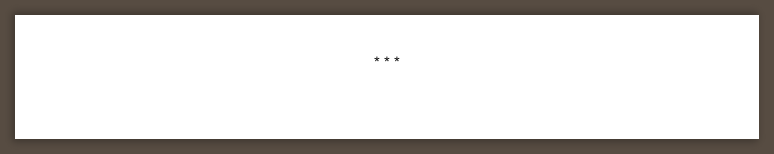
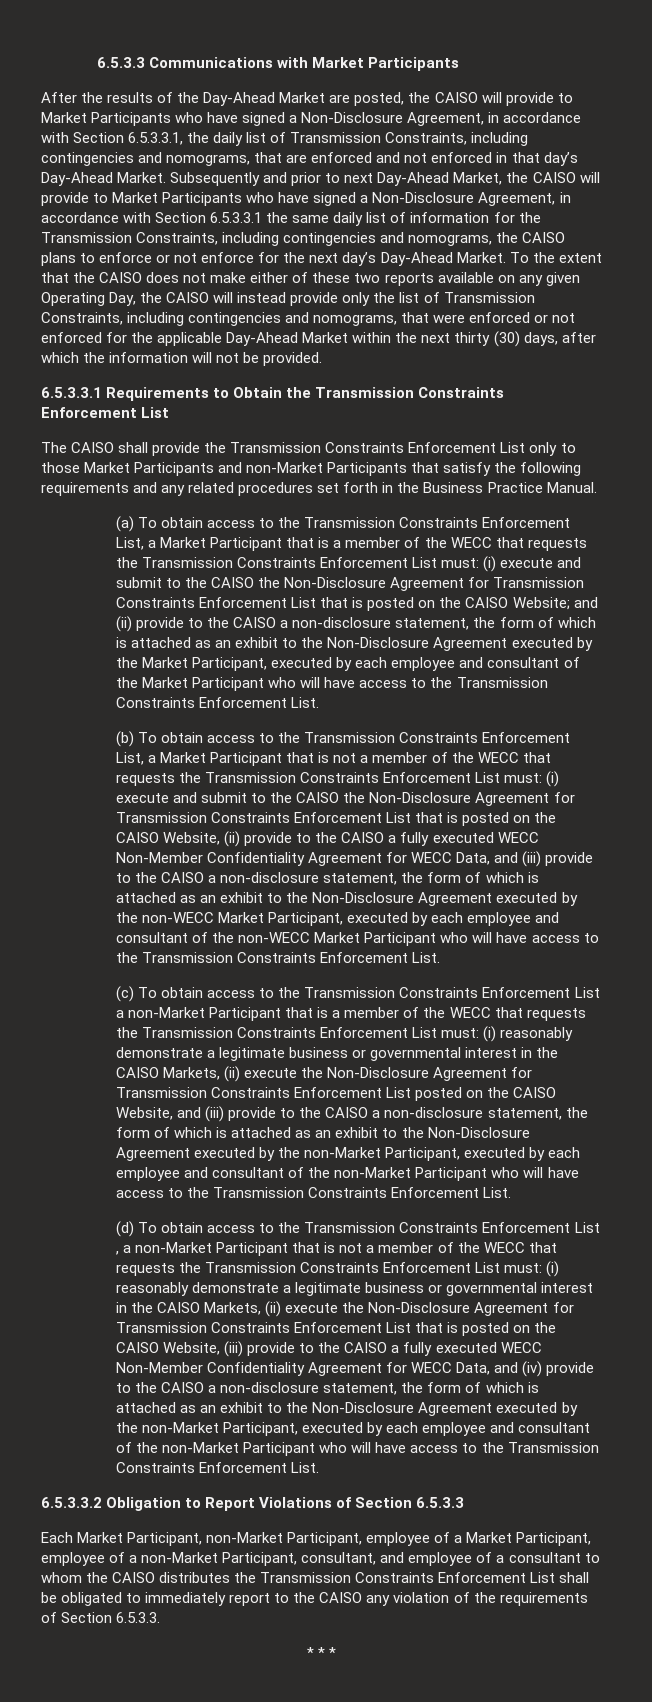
+ 6.5.3.3 Communications with Market Participants
+ After the results of the Day-Ahead Market are posted, the CAISO will provide to Market Participants who have signed a Non-Disclosure Agreement, in accordance with Section 6.5.3.3.1, the daily list of Transmission Constraints, including contingencies and nomograms, that are enforced and not enforced in that day’s Day-Ahead Market. Subsequently and prior to next Day-Ahead Market, the CAISO will provide to Market Participants who have signed a Non-Disclosure Agreement, in accordance with Section 6.5.3.3.1 the same daily list of information for the Transmission Constraints, including contingencies and nomograms, the CAISO plans to enforce or not enforce for the next day’s Day-Ahead Market. To the extent that the CAISO does not make either of these two reports available on any given Operating Day, the CAISO will instead provide only the list of Transmission Constraints, including contingencies and nomograms, that were enforced or not enforced for the applicable Day-Ahead Market within the next thirty (30) days, after which the information will not be provided.
+ 6.5.3.3.1 Requirements to Obtain the Transmission Constraints Enforcement List
+ The CAISO shall provide the Transmission Constraints Enforcement List only to those Market Participants and non-Market Participants that satisfy the following requirements and any related procedures set forth in the Business Practice Manual.
+ (a) To obtain access to the Transmission Constraints Enforcement List, a Market Participant that is a member of the WECC that requests the Transmission Constraints Enforcement List must: (i) execute and submit to the CAISO the Non-Disclosure Agreement for Transmission Constraints Enforcement List that is posted on the CAISO Website; and (ii) provide to the CAISO a non-disclosure statement, the form of which is attached as an exhibit to the Non-Disclosure Agreement executed by the Market Participant, executed by each employee and consultant of the Market Participant who will have access to the Transmission Constraints Enforcement List.
+ (b) To obtain access to the Transmission Constraints Enforcement List, a Market Participant that is not a member of the WECC that requests the Transmission Constraints Enforcement List must: (i) execute and submit to the CAISO the Non-Disclosure Agreement for Transmission Constraints Enforcement List that is posted on the CAISO Website, (ii) provide to the CAISO a fully executed WECC Non-Member Confidentiality Agreement for WECC Data, and (iii) provide to the CAISO a non-disclosure statement, the form of which is attached as an exhibit to the Non-Disclosure Agreement executed by the non-WECC Market Participant, executed by each employee and consultant of the non-WECC Market Participant who will have access to the Transmission Constraints Enforcement List.
+ (c) To obtain access to the Transmission Constraints Enforcement List a non-Market Participant that is a member of the WECC that requests the Transmission Constraints Enforcement List must: (i) reasonably demonstrate a legitimate business or governmental interest in the CAISO Markets, (ii) execute the Non-Disclosure Agreement for Transmission Constraints Enforcement List posted on the CAISO Website, and (iii) provide to the CAISO a non-disclosure statement, the form of which is attached as an exhibit to the Non-Disclosure Agreement executed by the non-Market Participant, executed by each employee and consultant of the non-Market Participant who will have access to the Transmission Constraints Enforcement List.
+ (d) To obtain access to the Transmission Constraints Enforcement List , a non-Market Participant that is not a member of the WECC that requests the Transmission Constraints Enforcement List must: (i) reasonably demonstrate a legitimate business or governmental interest in the CAISO Markets, (ii) execute the Non-Disclosure Agreement for Transmission Constraints Enforcement List that is posted on the CAISO Website, (iii) provide to the CAISO a fully executed WECC Non-Member Confidentiality Agreement for WECC Data, and (iv) provide to the CAISO a non-disclosure statement, the form of which is attached as an exhibit to the Non-Disclosure Agreement executed by the non-Market Participant, executed by each employee and consultant of the non-Market Participant who will have access to the Transmission Constraints Enforcement List.
+ 6.5.3.3.2 Obligation to Report Violations of Section 6.5.3.3
+ Each Market Participant, non-Market Participant, employee of a Market Participant, employee of a non-Market Participant, consultant, and employee of a consultant to whom the CAISO distributes the Transmission Constraints Enforcement List shall be obligated to immediately report to the CAISO any violation of the requirements of Section 6.5.3.3.

